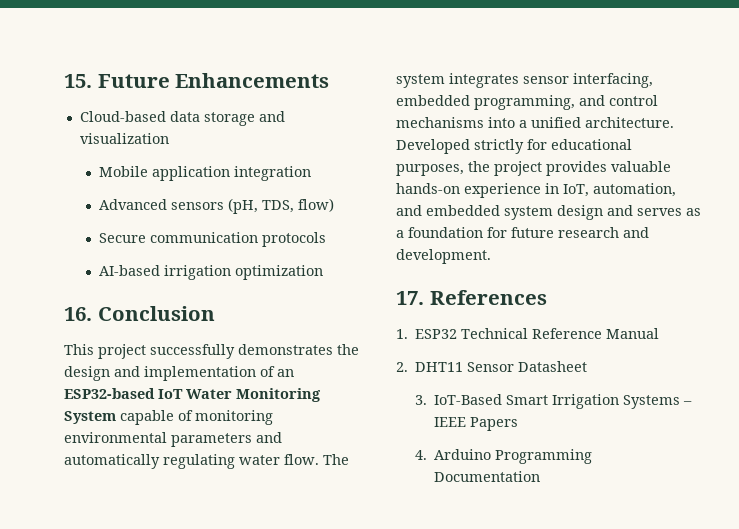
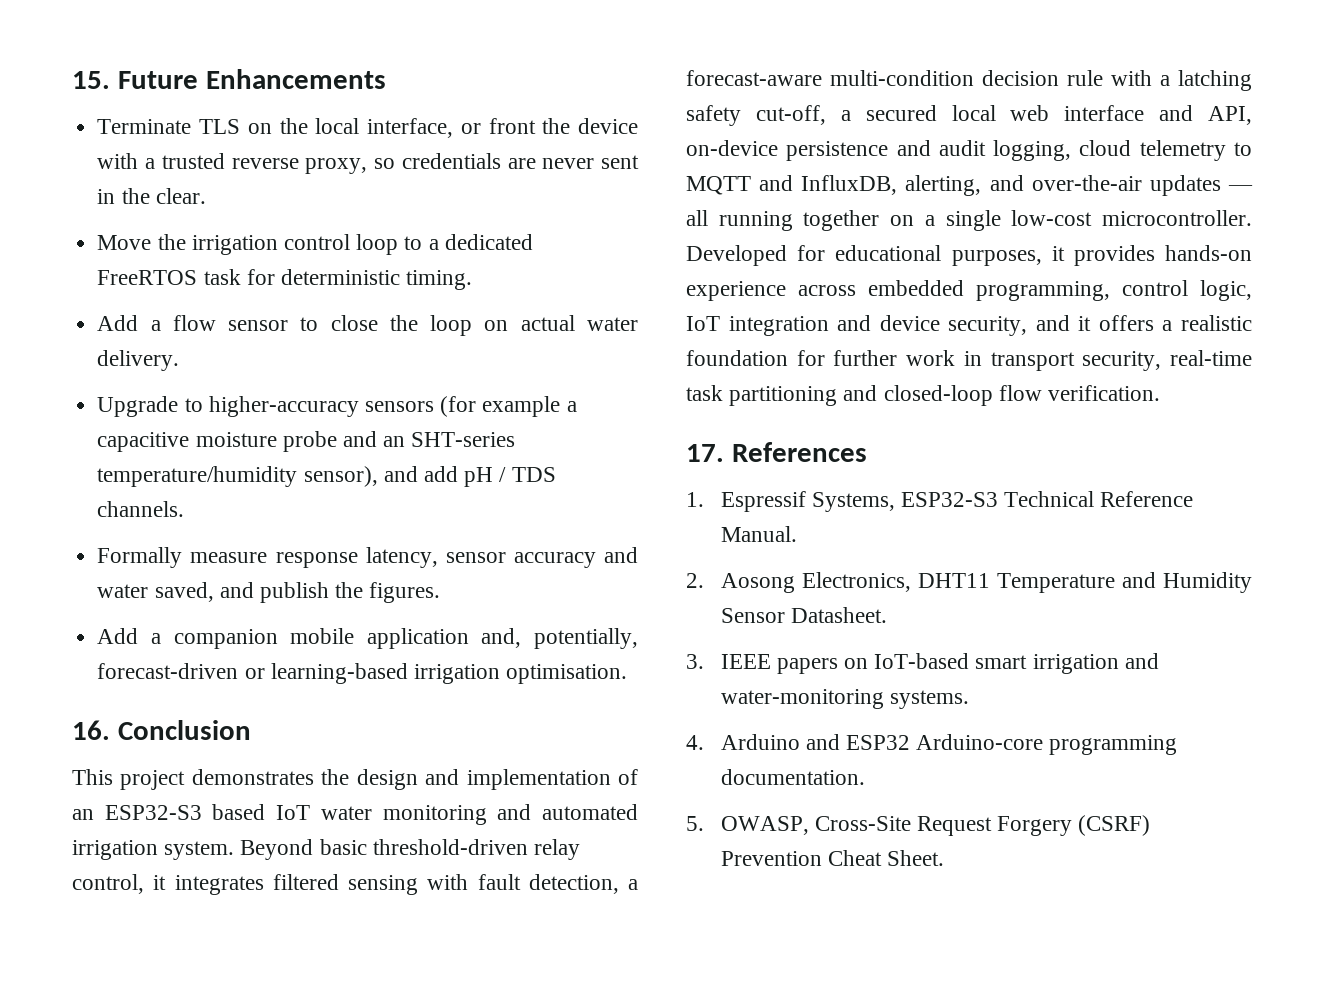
- Cloud-based data storage and visualization
- Mobile application integration
- Advanced sensors (pH, TDS, flow)
- Secure communication protocols
- AI-based irrigation optimization
+ Terminate TLS on the local interface, or front the device with a trusted reverse proxy, so credentials are never sent in the clear.
+ Move the irrigation control loop to a dedicated FreeRTOS task for deterministic timing.
+ Add a flow sensor to close the loop on actual water delivery.
+ Upgrade to higher-accuracy sensors (for example a capacitive moisture probe and an SHT-series temperature/humidity sensor), and add pH / TDS channels.
+ Formally measure response latency, sensor accuracy and water saved, and publish the figures.
+ Add a companion mobile application and, potentially, forecast-driven or learning-based irrigation optimisation.
- This project successfully demonstrates the design and implementation of an ESP32-based IoT Water Monitoring System capable of monitoring environmental parameters and automatically regulating water flow. The system integrates sensor interfacing, embedded programming, and control mechanisms into a unified architecture. Developed strictly for educational purposes, the project provides valuable hands-on experience in IoT, automation, and embedded system design and serves as a foundation for future research and development.
+ This project demonstrates the design and implementation of an ESP32-S3 based IoT water monitoring and automated irrigation system. Beyond basic threshold-driven relay control, it integrates filtered sensing with fault detection, a forecast-aware multi-condition decision rule with a latching safety cut-off, a secured local web interface and API, on-device persistence and audit logging, cloud telemetry to MQTT and InfluxDB, alerting, and over-the-air updates — all running together on a single low-cost microcontroller. Developed for educational purposes, it provides hands-on experience across embedded programming, control logic, IoT integration and device security, and it offers a realistic foundation for further work in transport security, real-time task partitioning and closed-loop flow verification.
- 1. ESP32 Technical Reference Manual
+ 1. Espressif Systems, ESP32-S3 Technical Reference Manual.
- 2. DHT11 Sensor Datasheet
- 3. IoT-Based Smart Irrigation Systems – IEEE Papers
- 4. Arduino Programming Documentation
+ 2. Aosong Electronics, DHT11 Temperature and Humidity Sensor Datasheet.
+ 3. IEEE papers on IoT-based smart irrigation and water-monitoring systems.
+ 4. Arduino and ESP32 Arduino-core programming documentation.
+ 5. OWASP, Cross-Site Request Forgery (CSRF) Prevention Cheat Sheet.

